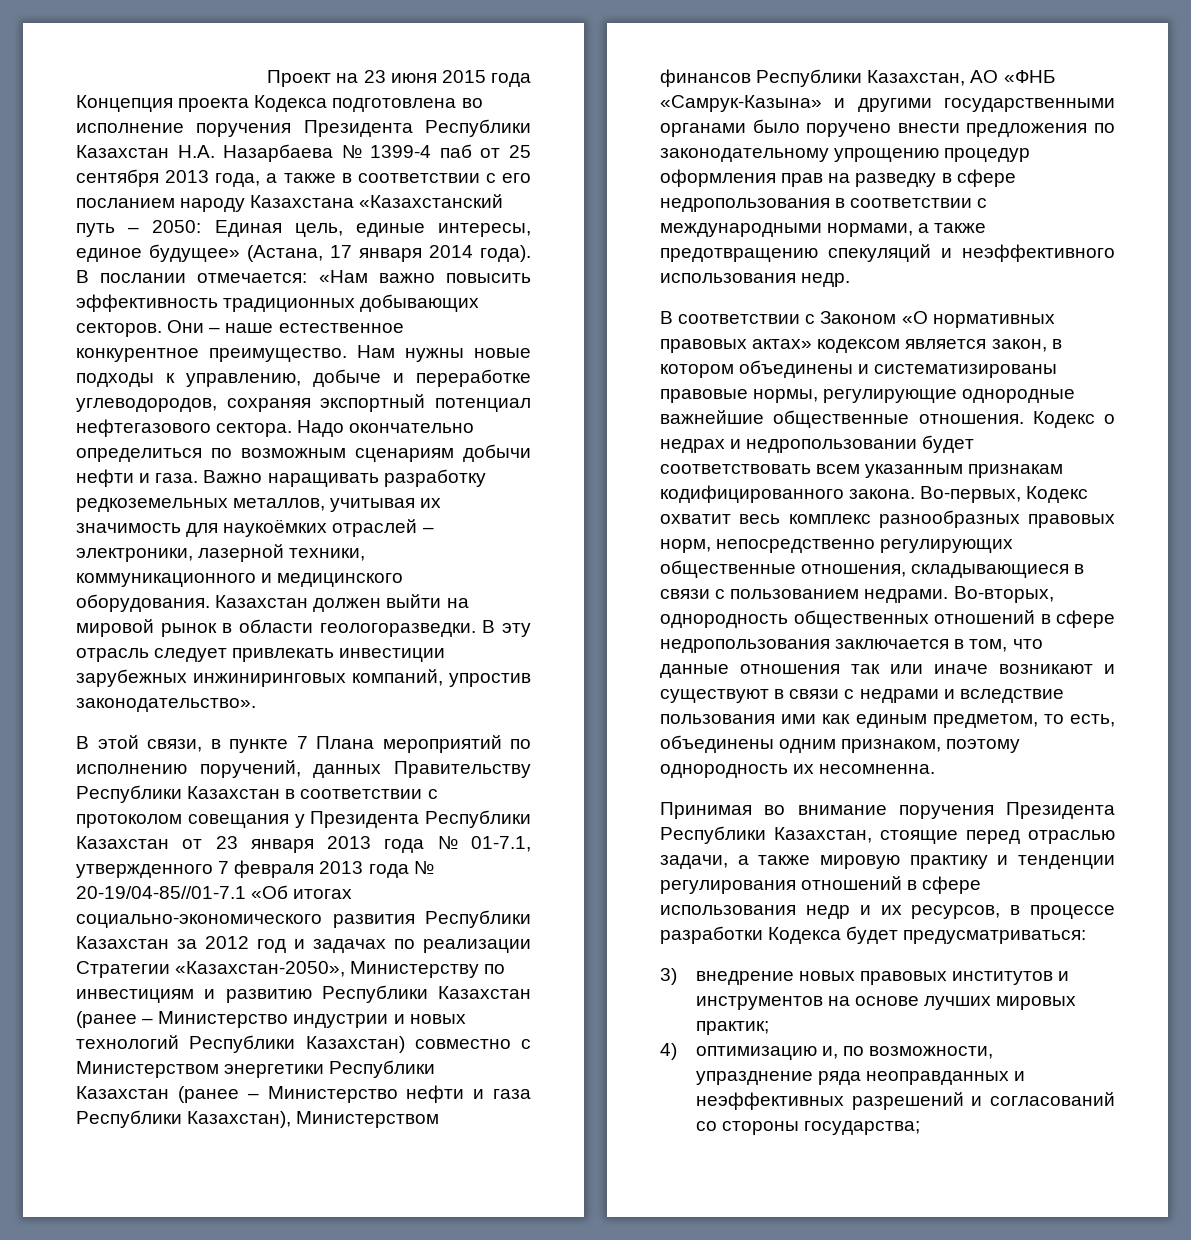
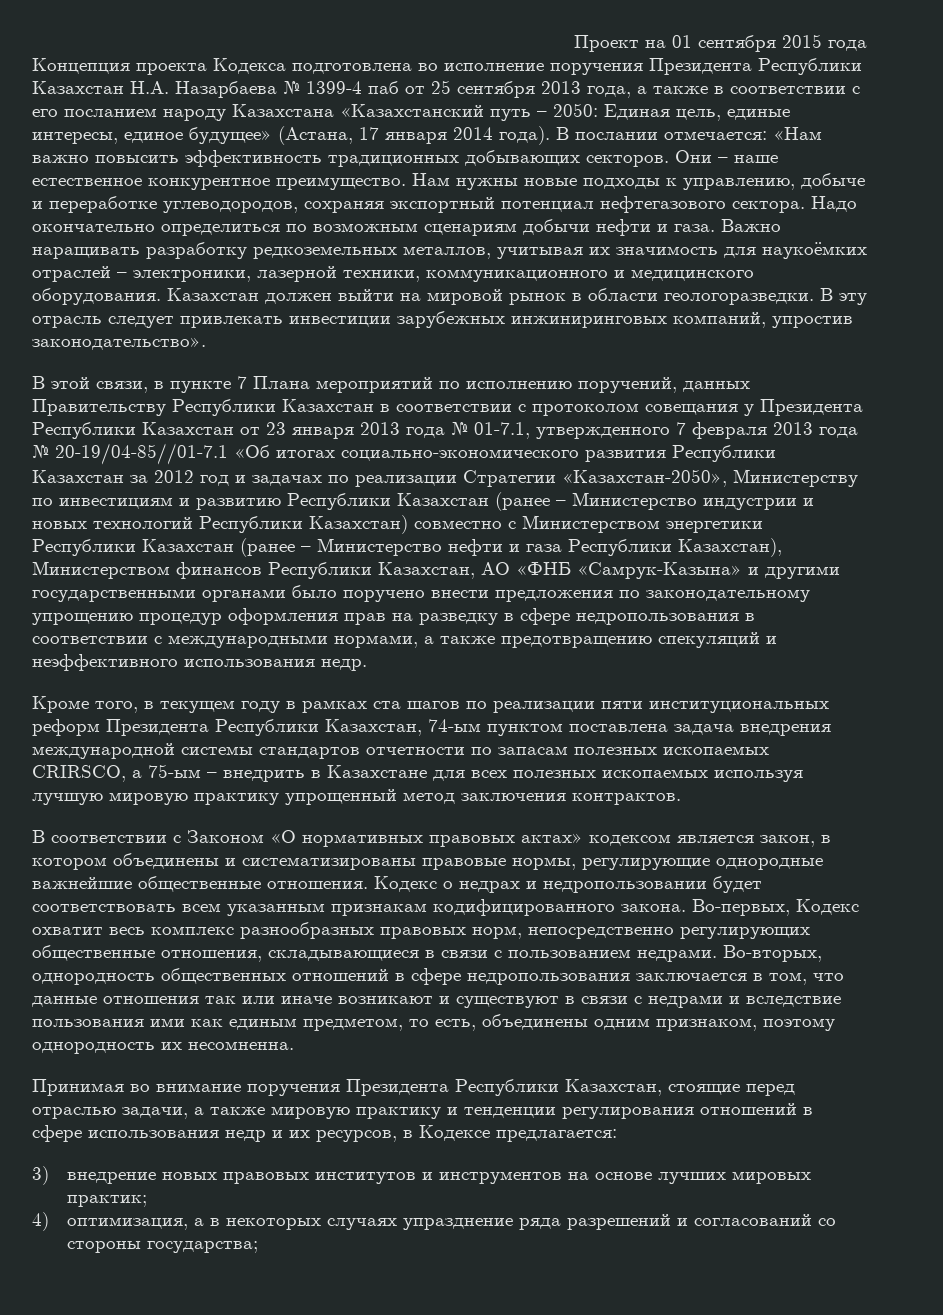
- Проект на 23 июня 2015 года
+ Проект на 01 сентября 2015 года
+ Кроме того, в текущем году в рамках ста шагов по реализации пяти институциональных реформ Президента Республики Казахстан, 74-ым пунктом поставлена задача внедрения международной системы стандартов отчетности по запасам полезных ископаемых CRIRSCO, а 75-ым – внедрить в Казахстане для всех полезных ископаемых используя лучшую мировую практику упрощенный метод заключения контрактов.
- Принимая во внимание поручения Президента Республики Казахстан, стоящие перед отраслью задачи, а также мировую практику и тенденции регулирования отношений в сфере использования недр и их ресурсов, в процессе разработки Кодекса будет предусматриваться:
+ Принимая во внимание поручения Президента Республики Казахстан, стоящие перед отраслью задачи, а также мировую практику и тенденции регулирования отношений в сфере использования недр и их ресурсов, в Кодексе предлагается:
- 4) оптимизацию и, по возможности, упразднение ряда неоправданных и неэффективных разрешений и согласований со стороны государства;
+ 4) оптимизация, а в некоторых случаях упразднение ряда разрешений и согласований со стороны государства;

